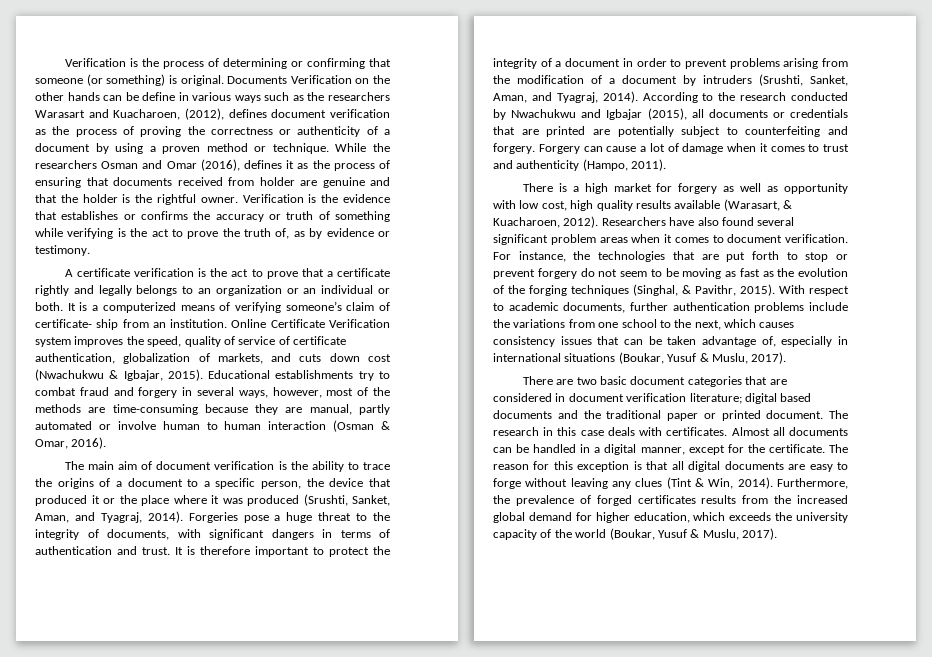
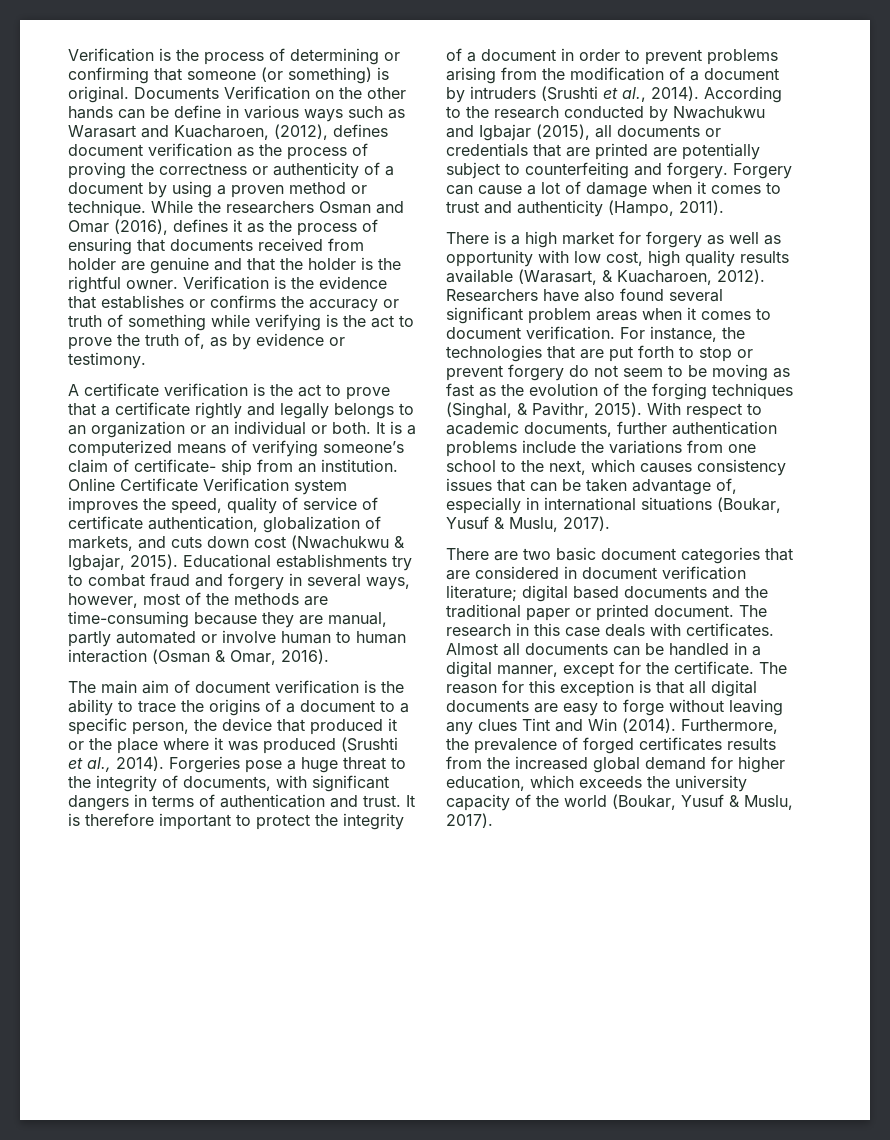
- Documents Verification on the other hands can be define in various ways such as the researchers Warasart and Kuacharoen, (2012), defines document verification as the process of proving the correctness or authenticity of a document by using a proven method or technique.
+ Documents Verification on the other hands can be define in various ways such as Warasart and Kuacharoen, (2012), defines document verification as the process of proving the correctness or authenticity of a document by using a proven method or technique.
- The main aim of document verification is the ability to trace the origins of a document to a specific person, the device that produced it or the place where it was produced (Srushti, Sanket, Aman, and Tyagraj, 2014).
+ The main aim of document verification is the ability to trace the origins of a document to a specific person, the device that produced it or the place where it was produced (Srushti et al., 2014).
- It is therefore important to protect the integrity of a document in order to prevent problems arising from the modification of a document by intruders (Srushti, Sanket, Aman, and Tyagraj, 2014).
+ It is therefore important to protect the integrity of a document in order to prevent problems arising from the modification of a document by intruders (Srushti et al., 2014).
- The reason for this exception is that all digital documents are easy to forge without leaving any clues (Tint & Win, 2014).
+ The reason for this exception is that all digital documents are easy to forge without leaving any clues Tint and Win (2014).

